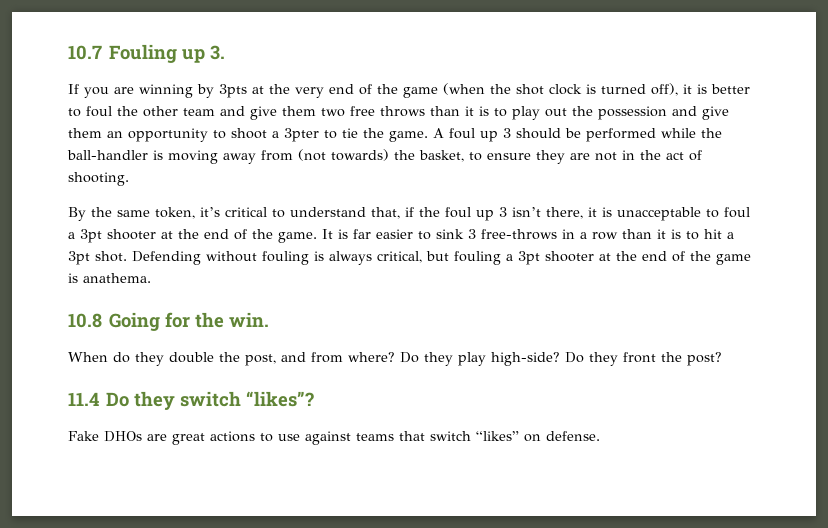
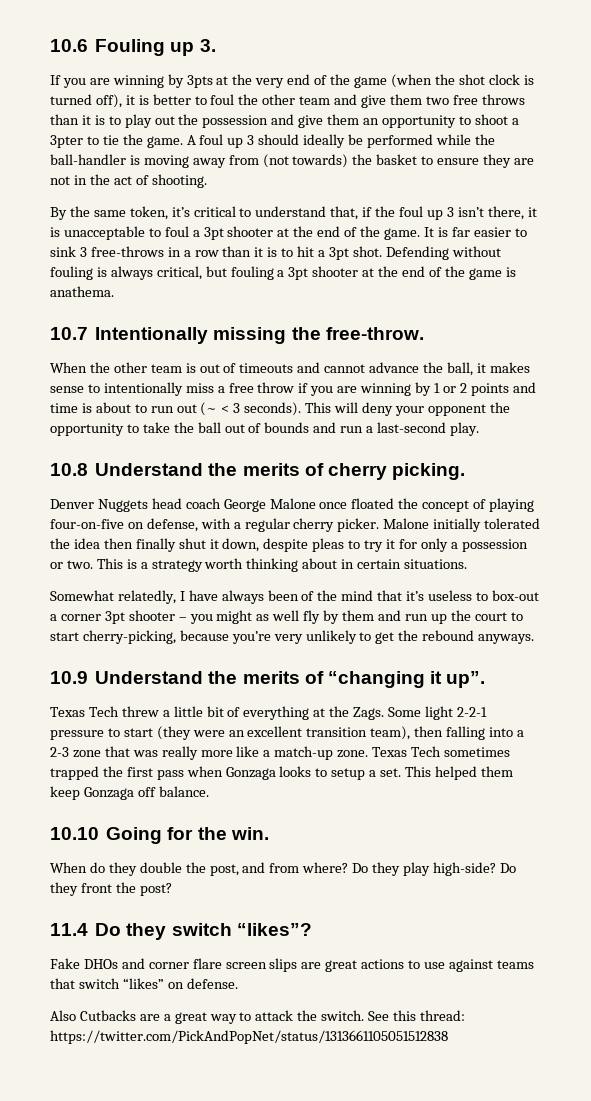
- 10.7 Fouling up 3.
+ 10.6 Fouling up 3.
- A foul up 3 should be performed while the ball-handler is moving away from (not towards) the basket, to ensure they are not in the act of shooting.
+ A foul up 3 should ideally be performed while the ball-handler is moving away from (not towards) the basket to ensure they are not in the act of shooting.
- 10.8 Going for the win.
+ 10.7 Intentionally missing the free-throw.
+ When the other team is out of timeouts and cannot advance the ball, it makes sense to intentionally miss a free throw if you are winning by 1 or 2 points and time is about to run out (~ < 3 seconds). This will deny your opponent the opportunity to take the ball out of bounds and run a last-second play.
+ 10.8 Understand the merits of cherry picking.
+ Denver Nuggets head coach George Malone once floated the concept of playing four-on-five on defense, with a regular cherry picker. Malone initially tolerated the idea then finally shut it down, despite pleas to try it for only a possession or two. This is a strategy worth thinking about in certain situations.
+ Somewhat relatedly, I have always been of the mind that it’s useless to box-out a corner 3pt shooter – you might as well fly by them and run up the court to start cherry-picking, because you’re very unlikely to get the rebound anyways.
+ 10.9 Understand the merits of “changing it up”.
+ Texas Tech threw a little bit of everything at the Zags. Some light 2-2-1 pressure to start (they were an excellent transition team), then falling into a 2-3 zone that was really more like a match-up zone. Texas Tech sometimes trapped the first pass when Gonzaga looks to setup a set. This helped them keep Gonzaga off balance.
+ 10.10 Going for the win.
- Fake DHOs are great actions to use against teams that switch “likes” on defense.
+ Fake DHOs and corner flare screen slips are great actions to use against teams that switch “likes” on defense.
+ Also Cutbacks are a great way to attack the switch. See this thread: https://twitter.com/PickAndPopNet/status/1313661105051512838

